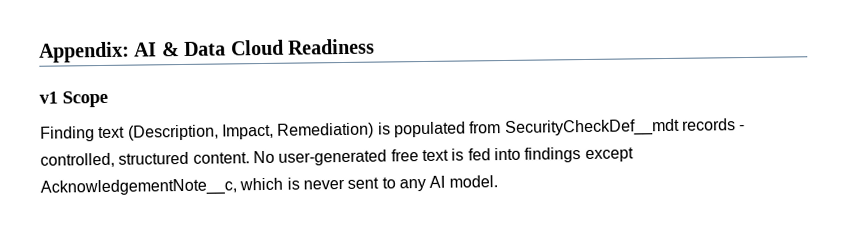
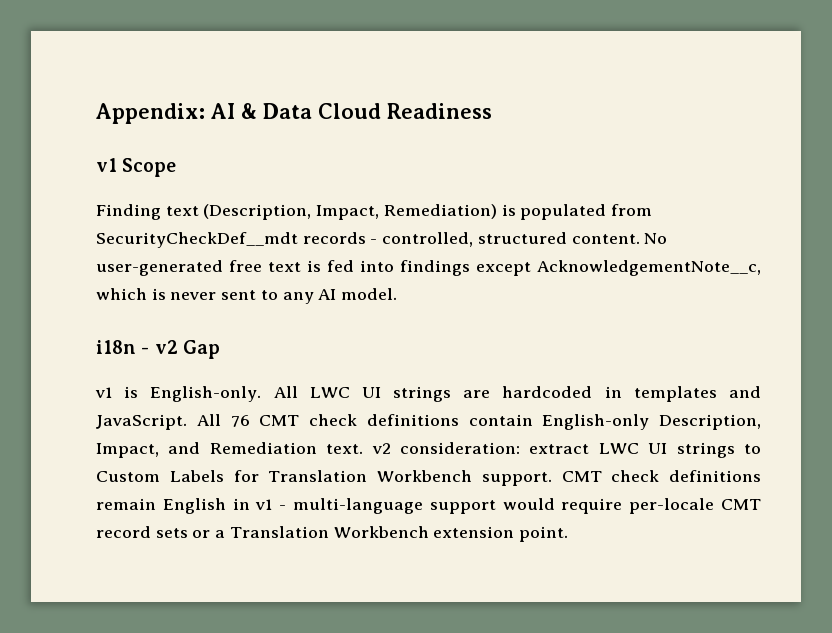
+ i18n - v2 Gap
+ v1 is English-only. All LWC UI strings are hardcoded in templates and JavaScript. All 76 CMT check definitions contain English-only Description, Impact, and Remediation text. v2 consideration: extract LWC UI strings to Custom Labels for Translation Workbench support. CMT check definitions remain English in v1 - multi-language support would require per-locale CMT record sets or a Translation Workbench extension point.

